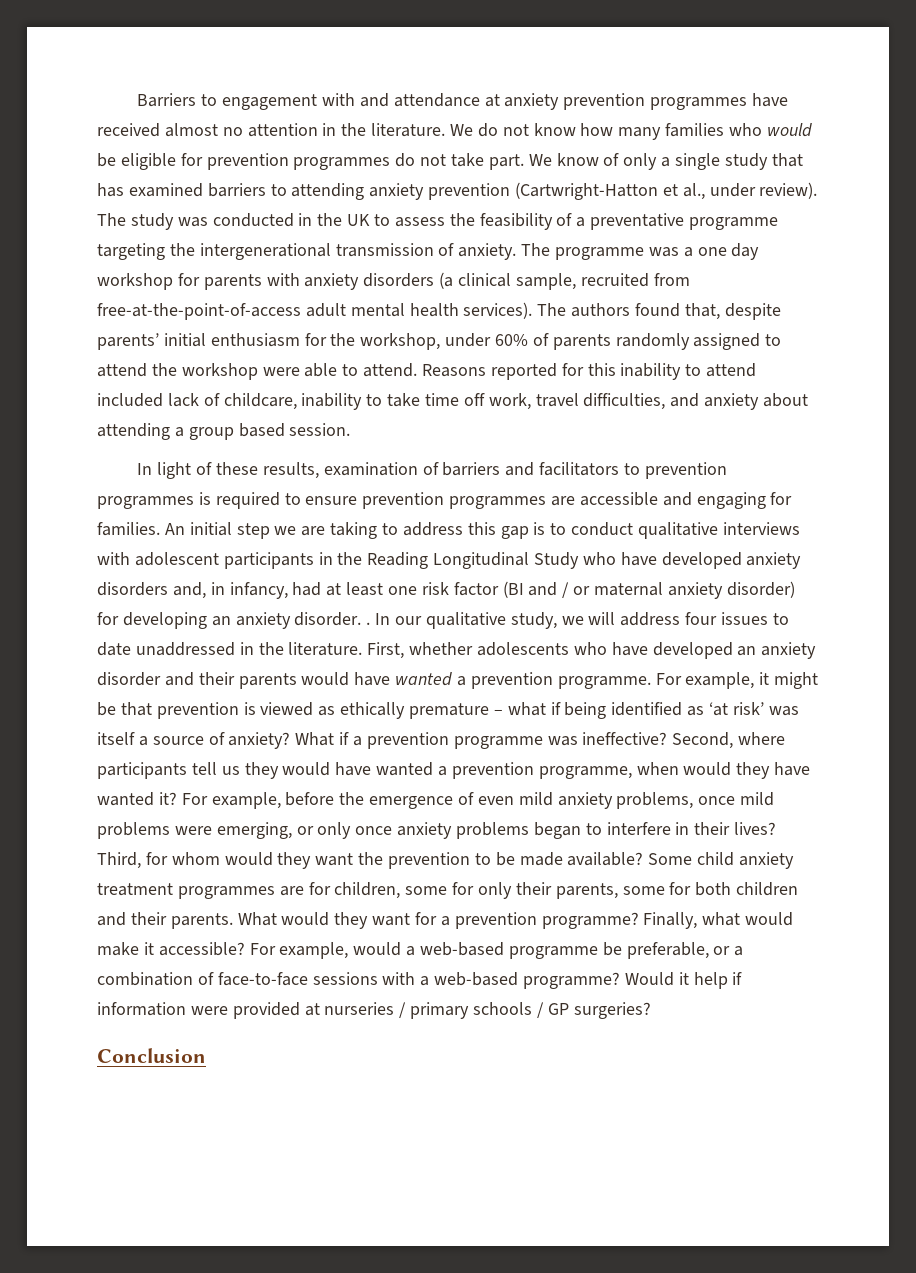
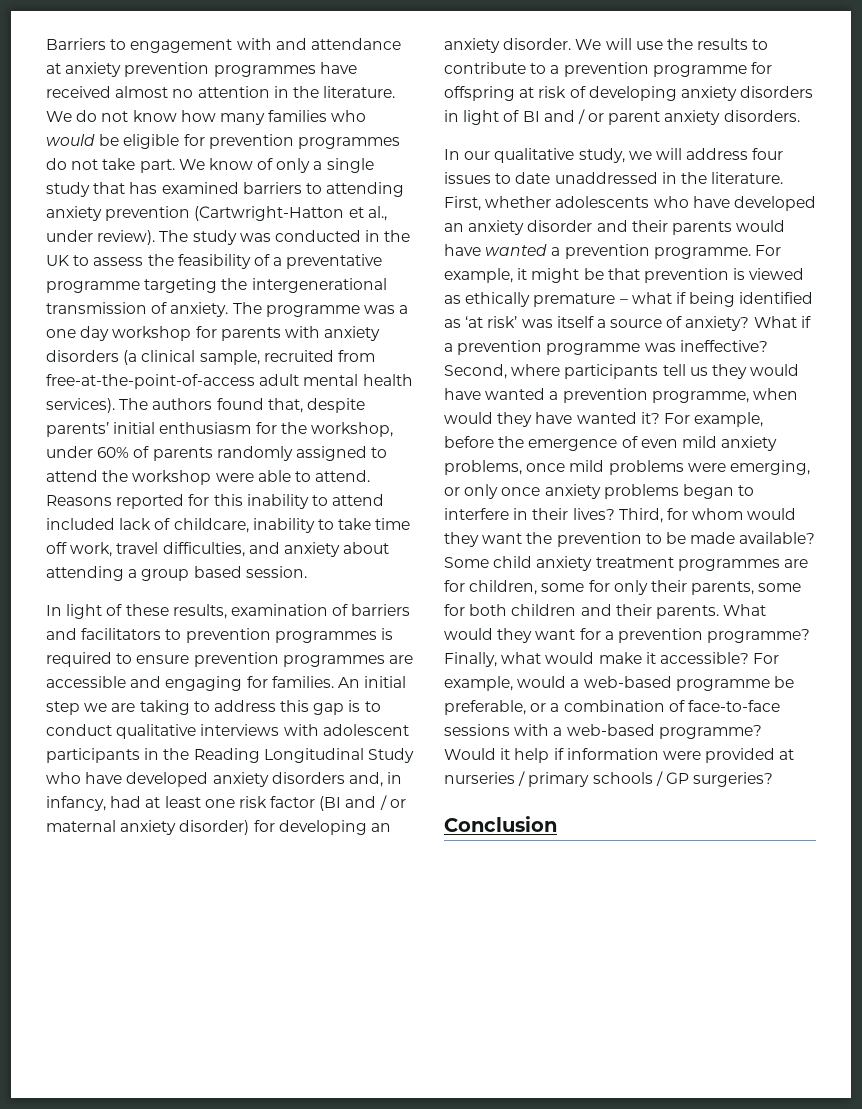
- An initial step we are taking to address this gap is to conduct qualitative interviews with adolescent participants in the Reading Longitudinal Study who have developed anxiety disorders and, in infancy, had at least one risk factor (BI and / or maternal anxiety disorder) for developing an anxiety disorder. . In our qualitative study, we will address four issues to date unaddressed in the literature.
+ An initial step we are taking to address this gap is to conduct qualitative interviews with adolescent participants in the Reading Longitudinal Study who have developed anxiety disorders and, in infancy, had at least one risk factor (BI and / or maternal anxiety disorder) for developing an anxiety disorder. We will use the results to contribute to a prevention programme for offspring at risk of developing anxiety disorders in light of BI and / or parent anxiety disorders.
+ In our qualitative study, we will address four issues to date unaddressed in the literature.

